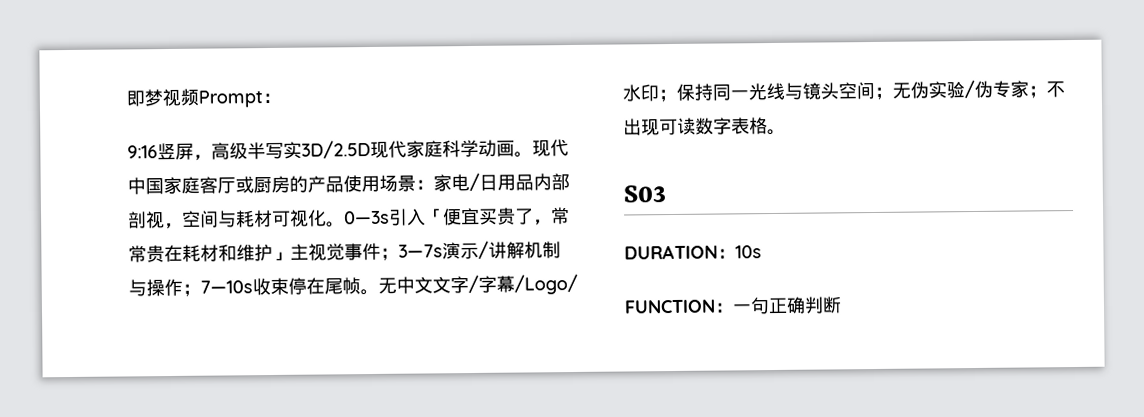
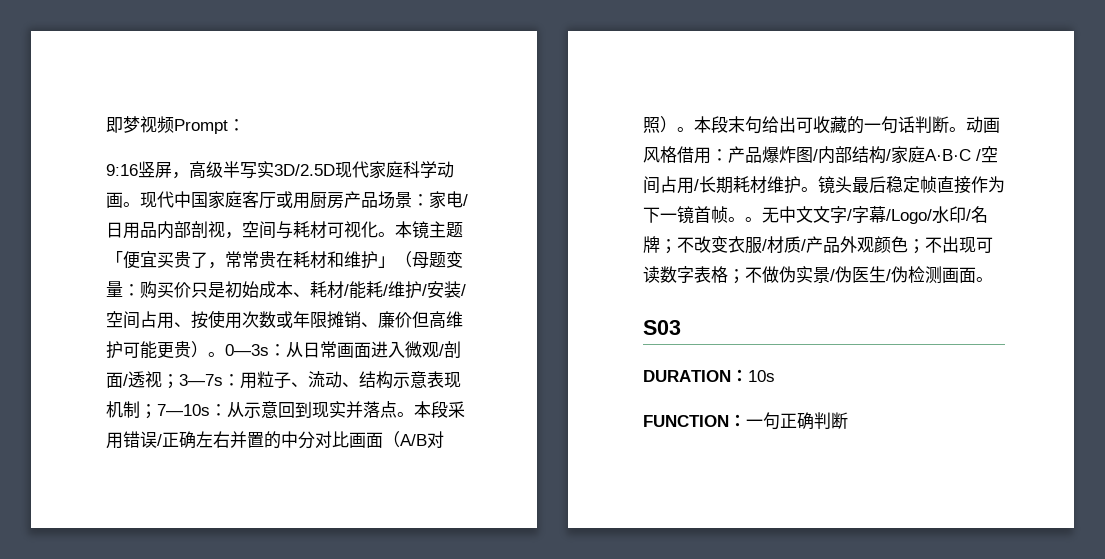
- 现代中国家庭客厅或厨房的产品使用场景：家电/日用品内部剖视，空间与耗材可视化。
+ 现代中国家庭客厅或用厨房产品场景：家电/日用品内部剖视，空间与耗材可视化。
- 0—3s引入「便宜买贵了，常常贵在耗材和维护」主视觉事件；3—7s演示/讲解机制与操作；7—10s收束停在尾帧。
+ 本镜主题「便宜买贵了，常常贵在耗材和维护」（母题变量：购买价只是初始成本、耗材/能耗/维护/安装/空间占用、按使用次数或年限摊销、廉价但高维护可能更贵）。0—3s：从日常画面进入微观/剖面/透视；3—7s：用粒子、流动、结构示意表现机制；7—10s：从示意回到现实并落点。本段采用错误/正确左右并置的中分对比画面（A/B对照）。本段末句给出可收藏的一句话判断。动画风格借用：产品爆炸图/内部结构/家庭A·B·C /空间占用/长期耗材维护。镜头最后稳定帧直接作为下一镜首帧。。
- 无中文文字/字幕/Logo/水印；保持同一光线与镜头空间；无伪实验/伪专家；不出现可读数字表格。
+ 无中文文字/字幕/Logo/水印/名牌；不改变衣服/材质/产品外观颜色；不出现可读数字表格；不做伪实景/伪医生/伪检测画面。

